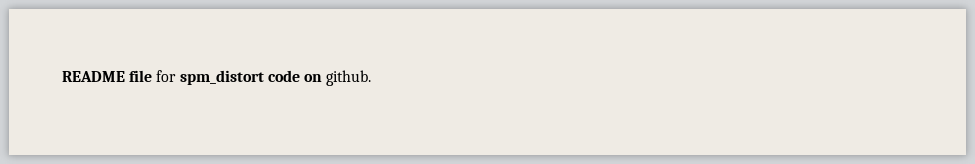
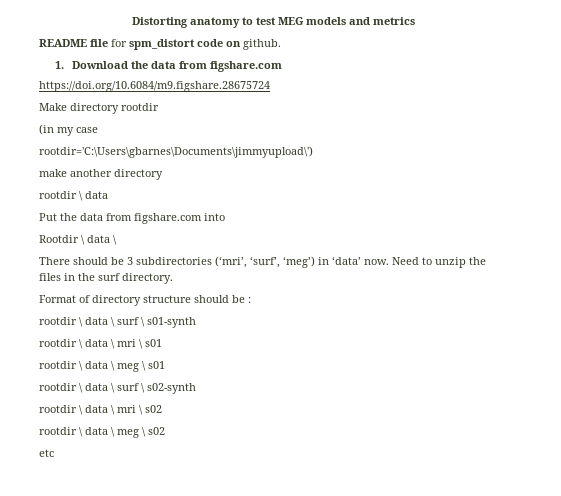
+ Distorting anatomy to test MEG models and metrics
+ 1. Download the data from figshare.com
+ https://doi.org/10.6084/m9.figshare.28675724
+ Make directory rootdir
+ (in my case
+ rootdir='C:\Users\gbarnes\Documents\jimmyupload\')
+ make another directory
+ rootdir \ data
+ Put the data from figshare.com into
+ Rootdir \ data \
+ There should be 3 subdirectories (‘mri’, ‘surf’, ‘meg’) in ‘data’ now. Need to unzip the files in the surf directory.
+ Format of directory structure should be :
+ rootdir \ data \ surf \ s01-synth
+ rootdir \ data \ mri \ s01
+ rootdir \ data \ meg \ s01
+ rootdir \ data \ surf \ s02-synth
+ rootdir \ data \ mri \ s02
+ rootdir \ data \ meg \ s02
+ etc

